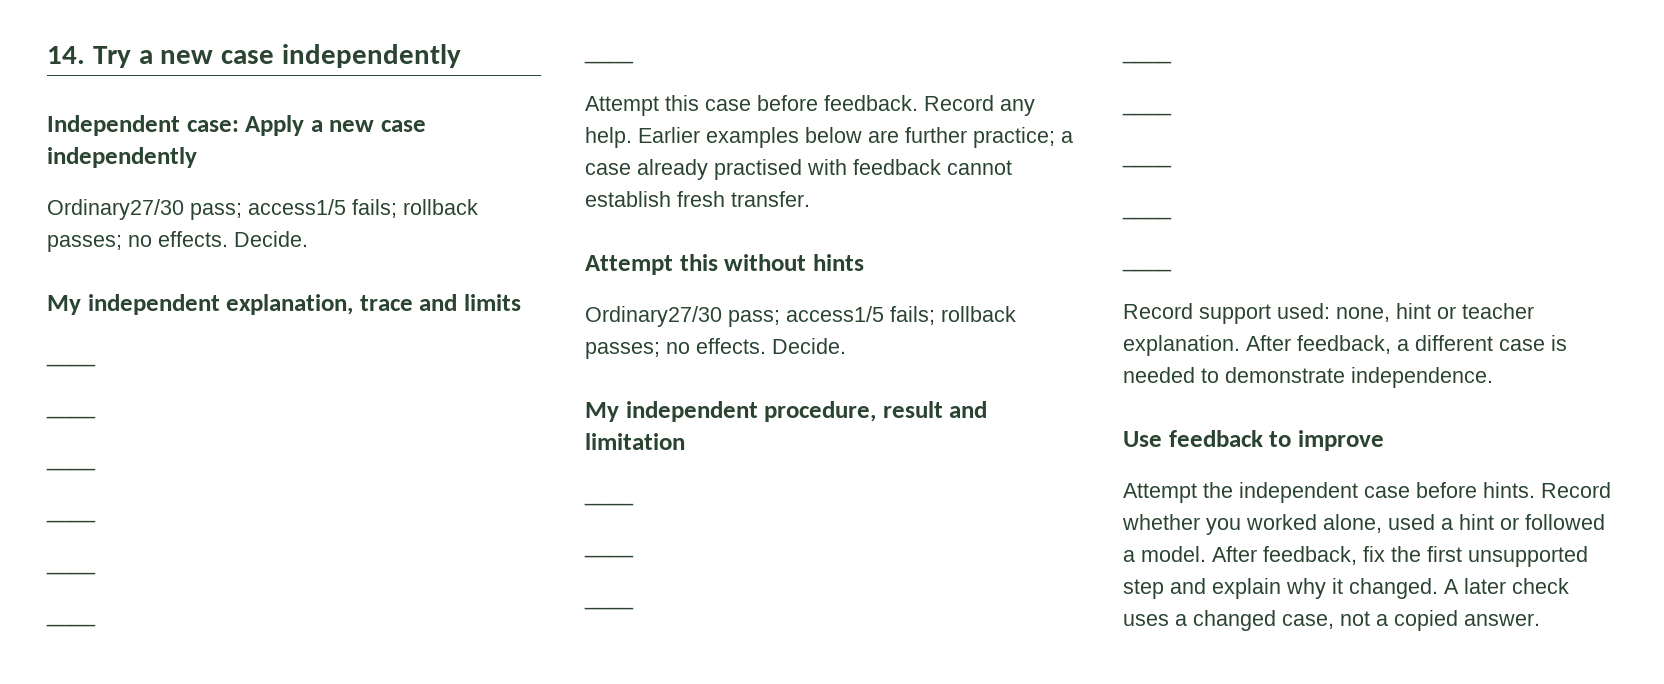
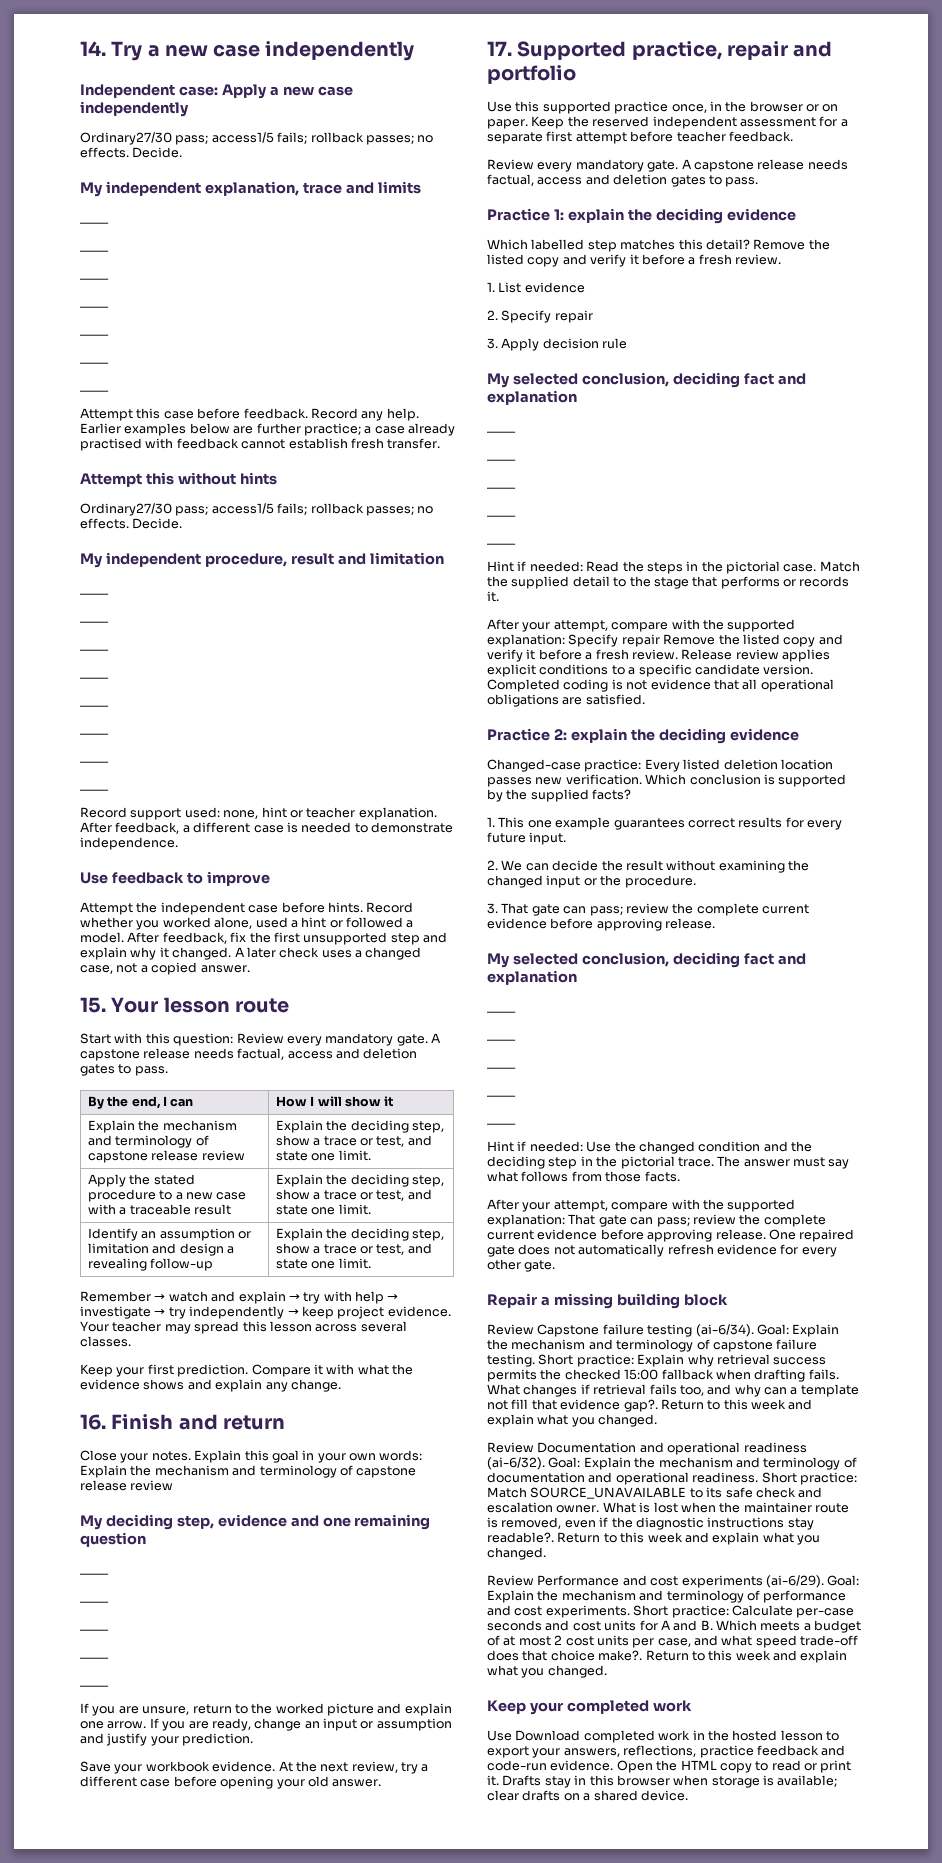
+ 15. Your lesson route
+ Start with this question: Review every mandatory gate. A capstone release needs factual, access and deletion gates to pass.
+ By the end, I can | How I will show it
+ Explain the mechanism and terminology of capstone release review | Explain the deciding step, show a trace or test, and state one limit.
+ Apply the stated procedure to a new case with a traceable result | Explain the deciding step, show a trace or test, and state one limit.
+ Identify an assumption or limitation and design a revealing follow-up | Explain the deciding step, show a trace or test, and state one limit.
+ Remember → watch and explain → try with help → investigate → try independently → keep project evidence. Your teacher may spread this lesson across several classes.
+ Keep your first prediction. Compare it with what the evidence shows and explain any change.
+ 16. Finish and return
+ Close your notes. Explain this goal in your own words: Explain the mechanism and terminology of capstone release review
+ My deciding step, evidence and one remaining question
+ ____
+ ____
+ ____
+ ____
+ ____
+ If you are unsure, return to the worked picture and explain one arrow. If you are ready, change an input or assumption and justify your prediction.
+ Save your workbook evidence. At the next review, try a different case before opening your old answer.
+ 17. Supported practice, repair and portfolio
+ Use this supported practice once, in the browser or on paper. Keep the reserved independent assessment for a separate first attempt before teacher feedback.
+ Review every mandatory gate. A capstone release needs factual, access and deletion gates to pass.
+ Practice 1: explain the deciding evidence
+ Which labelled step matches this detail? Remove the listed copy and verify it before a fresh review.
+ 1. List evidence
+ 2. Specify repair
+ 3. Apply decision rule
+ My selected conclusion, deciding fact and explanation
+ ____
+ ____
+ ____
+ ____
+ ____
+ Hint if needed: Read the steps in the pictorial case. Match the supplied detail to the stage that performs or records it.
+ After your attempt, compare with the supported explanation: Specify repair Remove the listed copy and verify it before a fresh review. Release review applies explicit conditions to a specific candidate version. Completed coding is not evidence that all operational obligations are satisfied.
+ Practice 2: explain the deciding evidence
+ Changed-case practice: Every listed deletion location passes new verification. Which conclusion is supported by the supplied facts?
+ 1. This one example guarantees correct results for every future input.
+ 2. We can decide the result without examining the changed input or the procedure.
+ 3. That gate can pass; review the complete current evidence before approving release.
+ My selected conclusion, deciding fact and explanation
+ ____
+ ____
+ ____
+ ____
+ ____
+ Hint if needed: Use the changed condition and the deciding step in the pictorial trace. The answer must say what follows from those facts.
+ After your attempt, compare with the supported explanation: That gate can pass; review the complete current evidence before approving release. One repaired gate does not automatically refresh evidence for every other gate.
+ Repair a missing building block
+ Review Capstone failure testing (ai-6/34). Goal: Explain the mechanism and terminology of capstone failure testing. Short practice: Explain why retrieval success permits the checked 15:00 fallback when drafting fails. What changes if retrieval fails too, and why can a template not fill that evidence gap?. Return to this week and explain what you changed.
+ Review Documentation and operational readiness (ai-6/32). Goal: Explain the mechanism and terminology of documentation and operational readiness. Short practice: Match SOURCE_UNAVAILABLE to its safe check and escalation owner. What is lost when the maintainer route is removed, even if the diagnostic instructions stay readable?. Return to this week and explain what you changed.
+ Review Performance and cost experiments (ai-6/29). Goal: Explain the mechanism and terminology of performance and cost experiments. Short practice: Calculate per-case seconds and cost units for A and B. Which meets a budget of at most 2 cost units per case, and what speed trade-off does that choice make?. Return to this week and explain what you changed.
+ Keep your completed work
+ Use Download completed work in the hosted lesson to export your answers, reflections, practice feedback and code-run evidence. Open the HTML copy to read or print it. Drafts stay in this browser when storage is available; clear drafts on a shared device.

